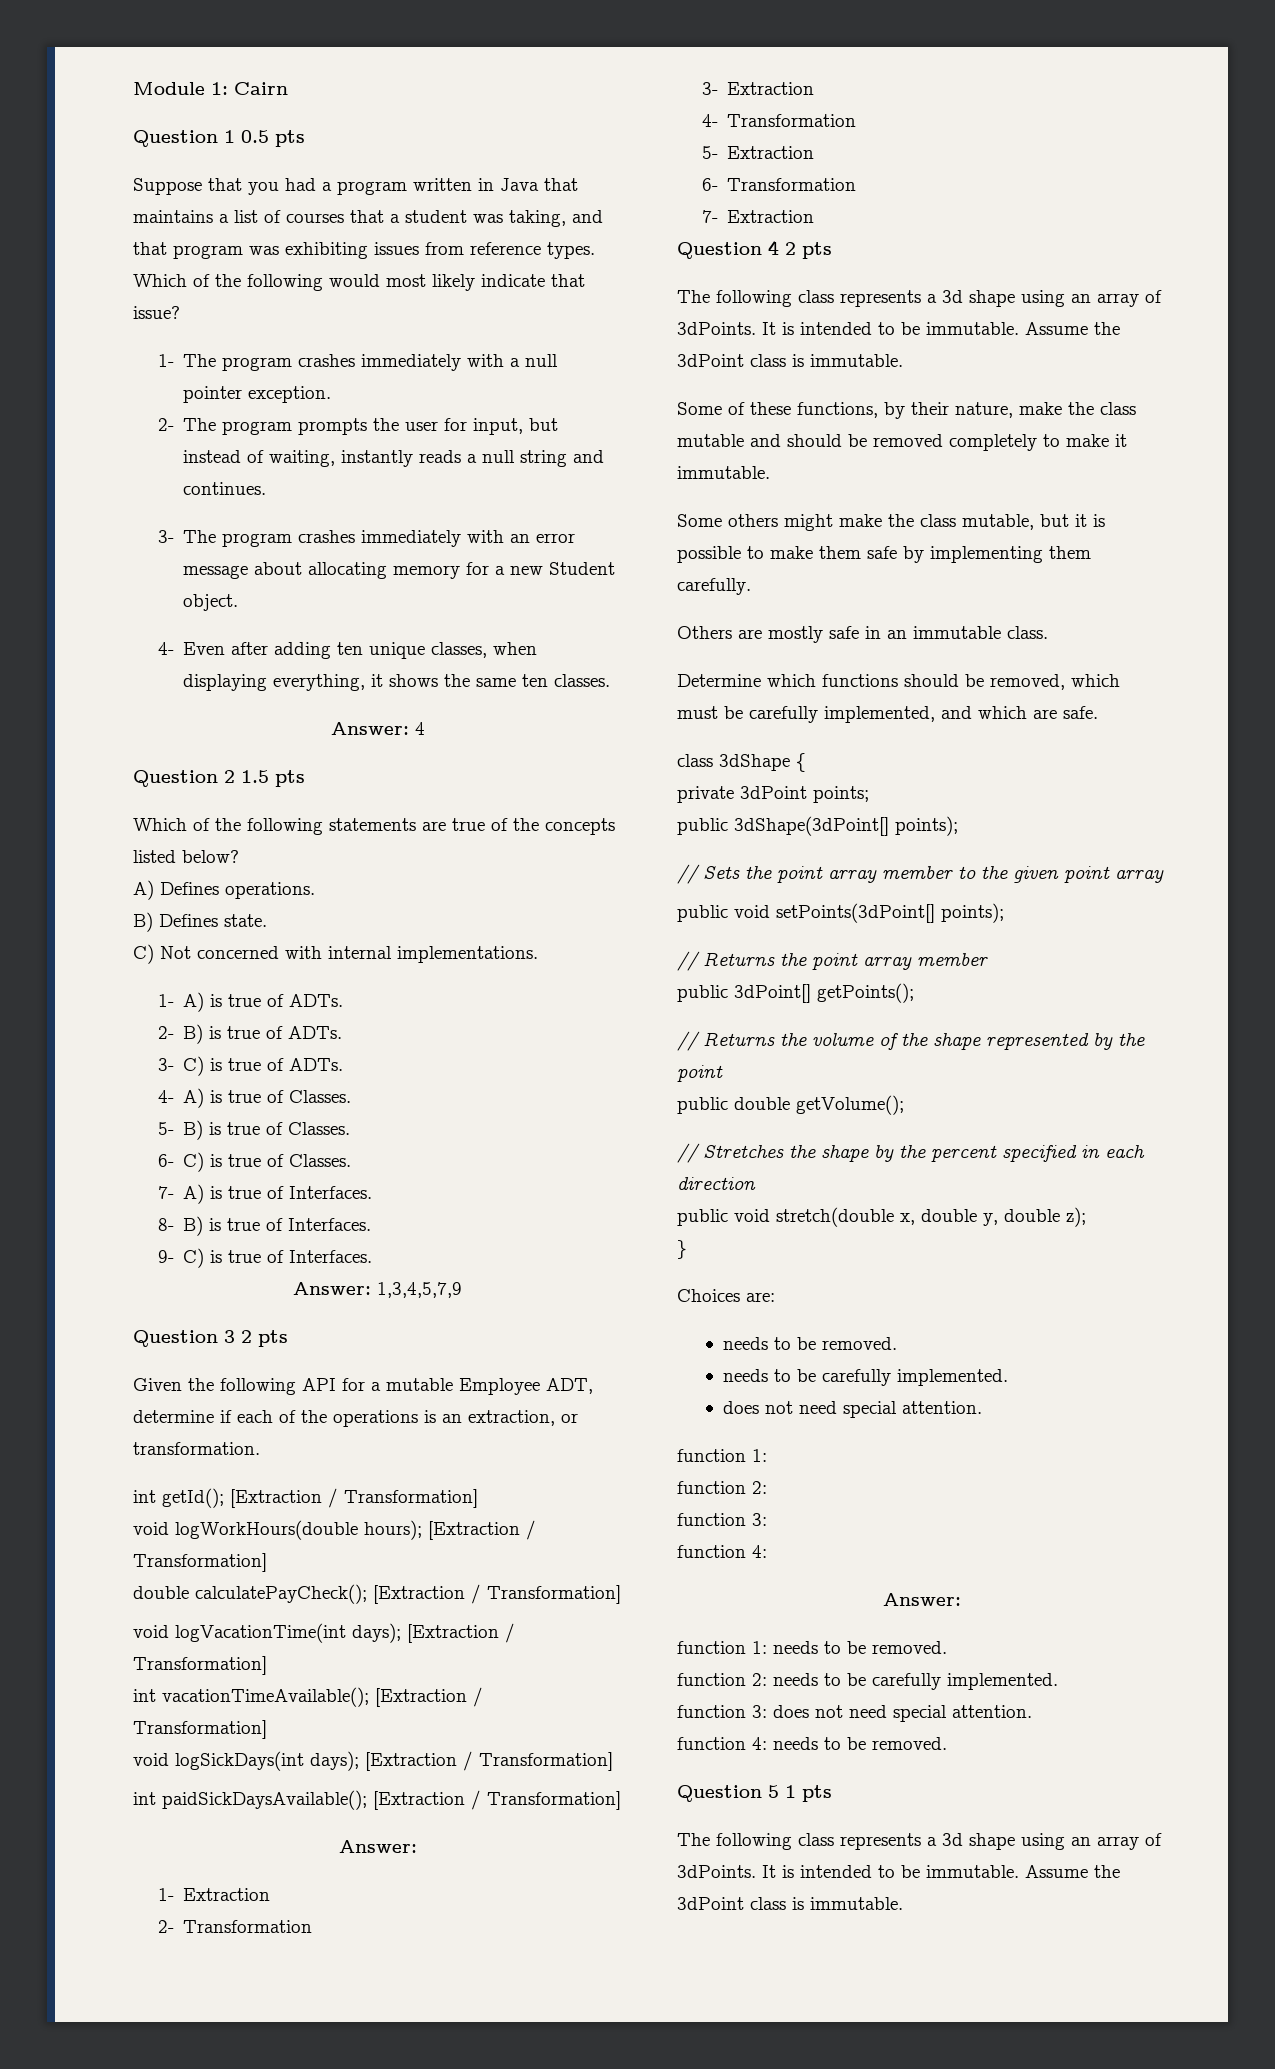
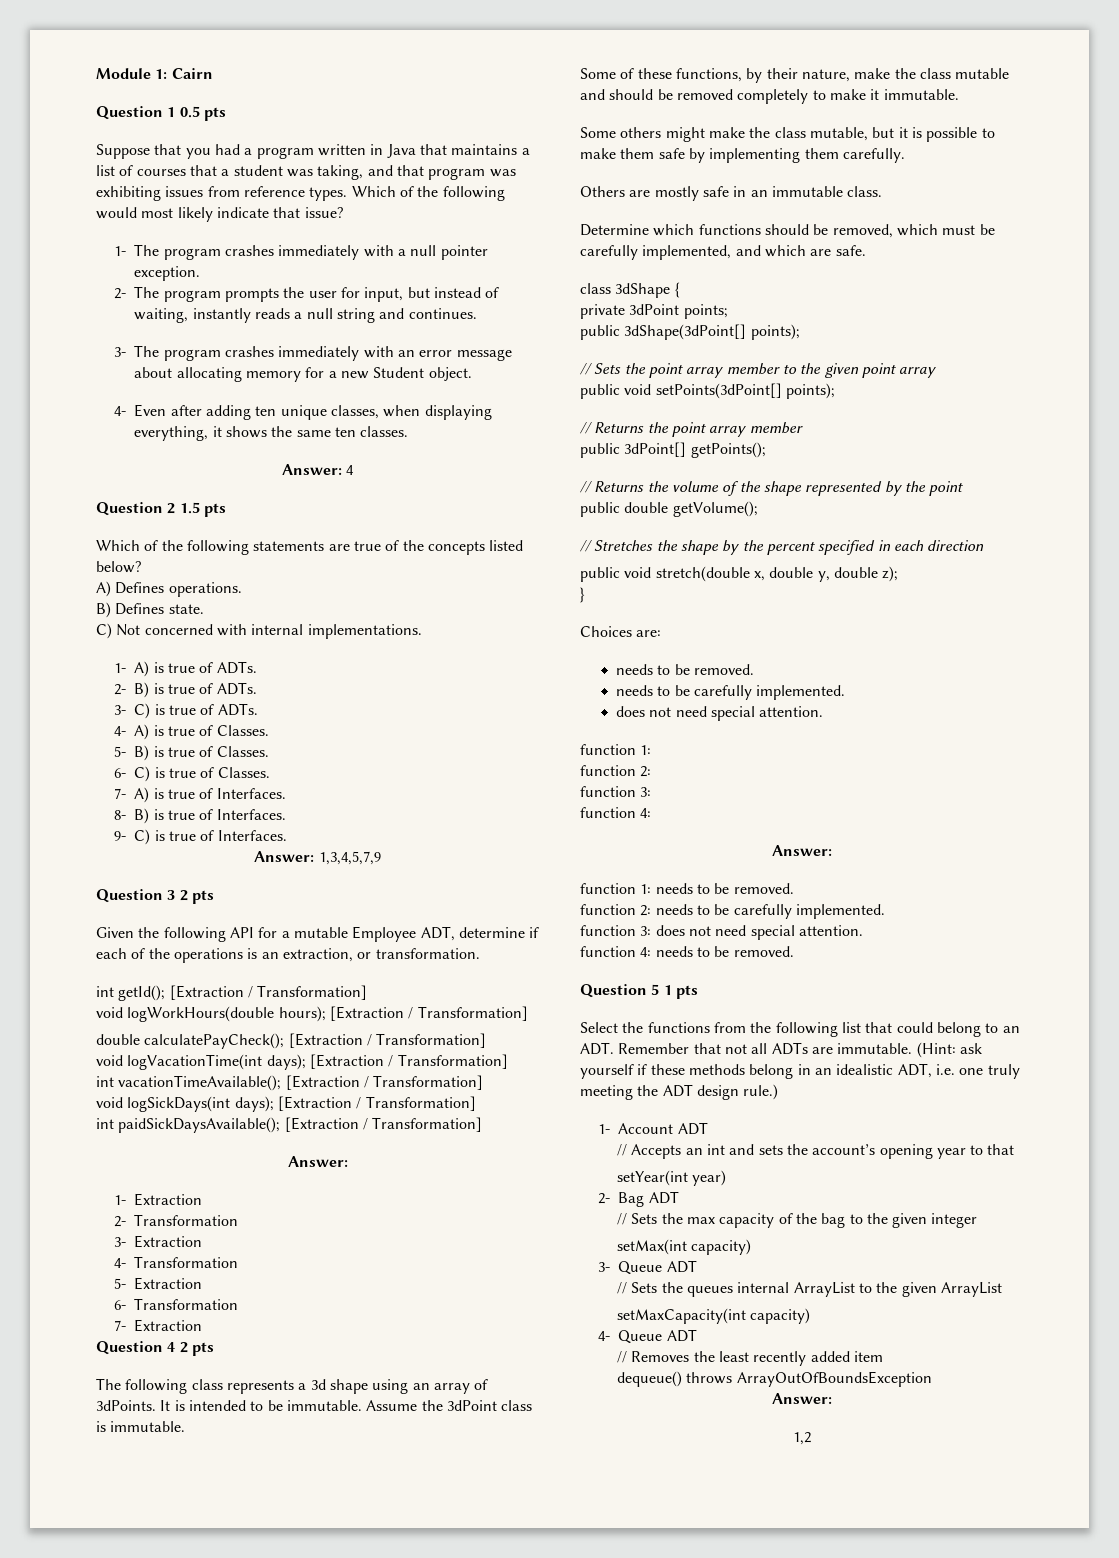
  Question 5 1 pts
- The following class represents a 3d shape using an array of 3dPoints. It is intended to be immutable. Assume the 3dPoint class is immutable.
+ Select the functions from the following list that could belong to an ADT. Remember that not all ADTs are immutable. (Hint: ask yourself if these methods belong in an idealistic ADT, i.e. one truly meeting the ADT design rule.)
+ 1- Account ADT
+ // Accepts an int and sets the account’s opening year to that
+ setYear(int year)
+ 2- Bag ADT
+ // Sets the max capacity of the bag to the given integer
+ setMax(int capacity)
+ 3- Queue ADT
+ // Sets the queues internal ArrayList to the given ArrayList
+ setMaxCapacity(int capacity)
+ 4- Queue ADT
+ // Removes the least recently added item
+ dequeue() throws ArrayOutOfBoundsException
+ Answer:
+ 1,2

